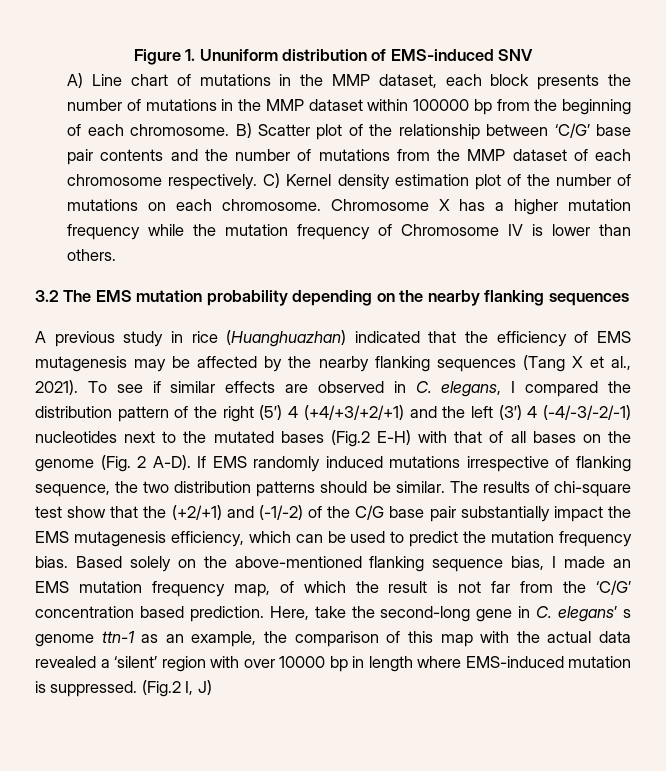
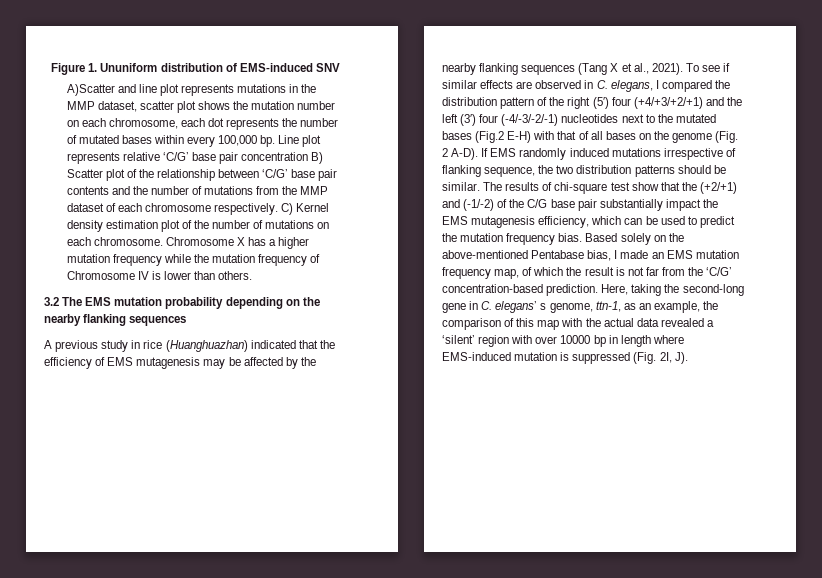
- A) Line chart of mutations in the MMP dataset, each block presents the number of mutations in the MMP dataset within 100000 bp from the beginning of each chromosome. B) Scatter plot of the relationship between ‘C/G’ base pair contents and the number of mutations from the MMP dataset of each chromosome respectively.
+ A)Scatter and line plot represents mutations in the MMP dataset, scatter plot shows the mutation number on each chromosome, each dot represents the number of mutated bases within every 100,000 bp. Line plot represents relative ‘C/G’ base pair concentration B) Scatter plot of the relationship between ‘C/G’ base pair contents and the number of mutations from the MMP dataset of each chromosome respectively.
- To see if similar effects are observed in C. elegans, I compared the distribution pattern of the right (5′) 4 (+4/+3/+2/+1) and the left (3′) 4 (-4/-3/-2/-1) nucleotides next to the mutated bases (Fig.2 E-H) with that of all bases on the genome (Fig. 2 A-D).
+ To see if similar effects are observed in C. elegans, I compared the distribution pattern of the right (5′) four (+4/+3/+2/+1) and the left (3′) four (-4/-3/-2/-1) nucleotides next to the mutated bases (Fig.2 E-H) with that of all bases on the genome (Fig. 2 A-D).
- Based solely on the above-mentioned flanking sequence bias, I made an EMS mutation frequency map, of which the result is not far from the ‘C/G’ concentration based prediction.
+ Based solely on the above-mentioned Pentabase bias, I made an EMS mutation frequency map, of which the result is not far from the ‘C/G’ concentration-based prediction.
- Here, take the second-long gene in C. elegans’ s genome ttn-1 as an example, the comparison of this map with the actual data revealed a ‘silent’ region with over 10000 bp in length where EMS-induced mutation is suppressed. (Fig.2 I, J)
+ Here, taking the second-long gene in C. elegans’ s genome, ttn-1, as an example, the comparison of this map with the actual data revealed a ‘silent’ region with over 10000 bp in length where EMS-induced mutation is suppressed (Fig. 2I, J).

